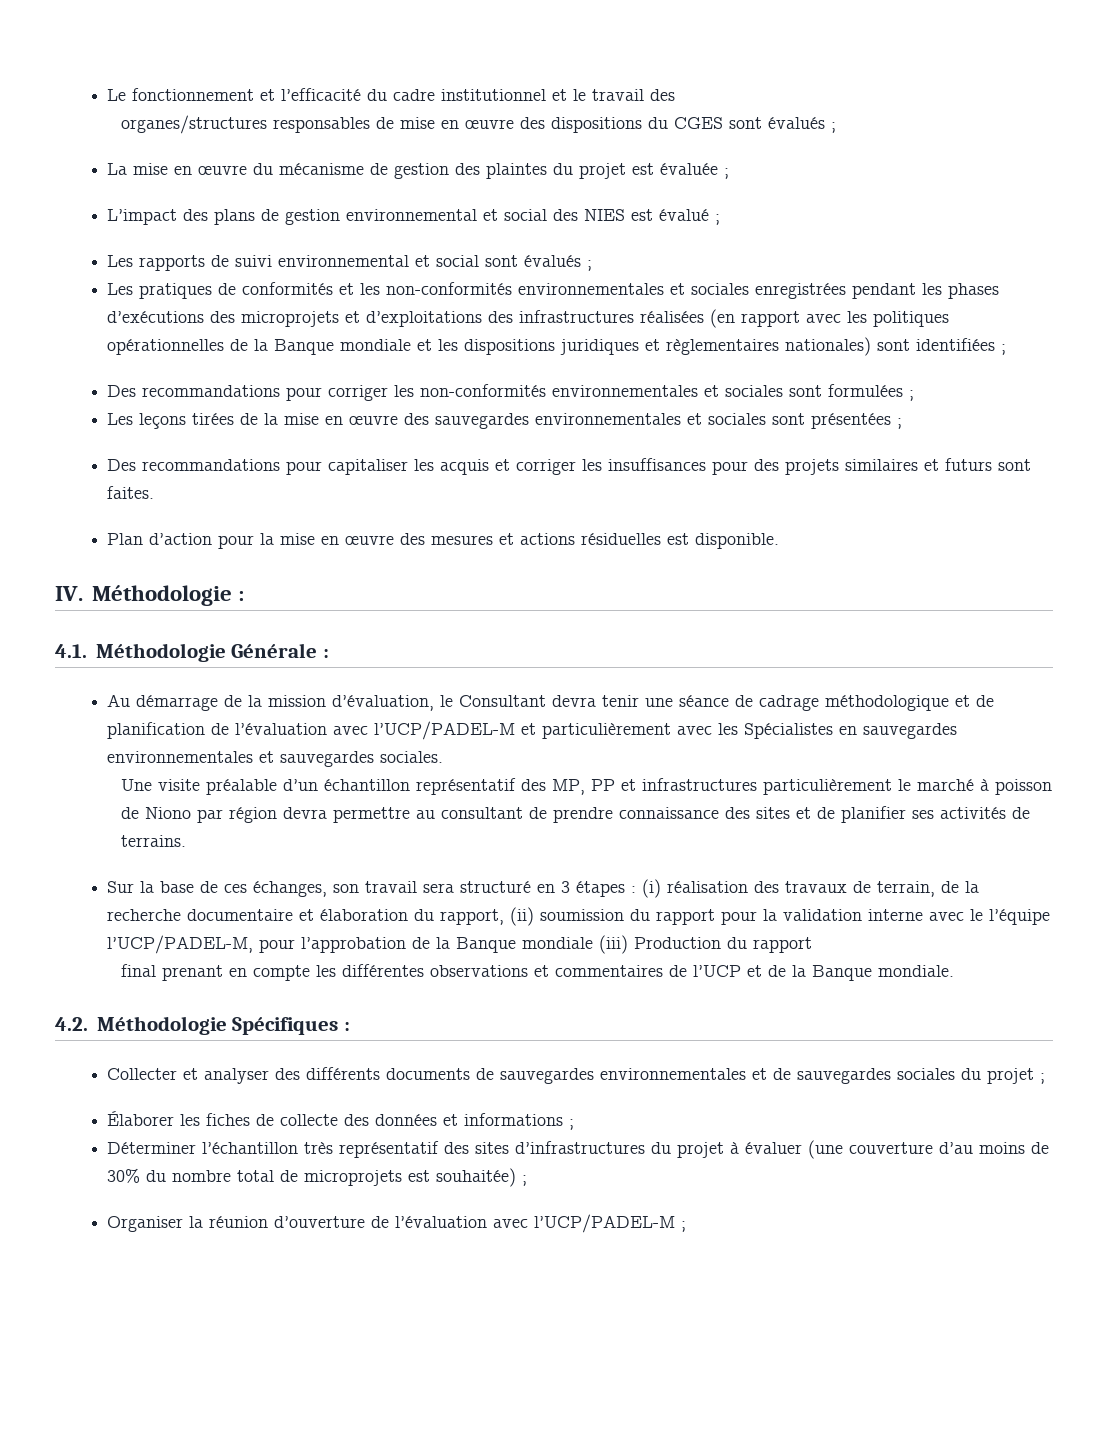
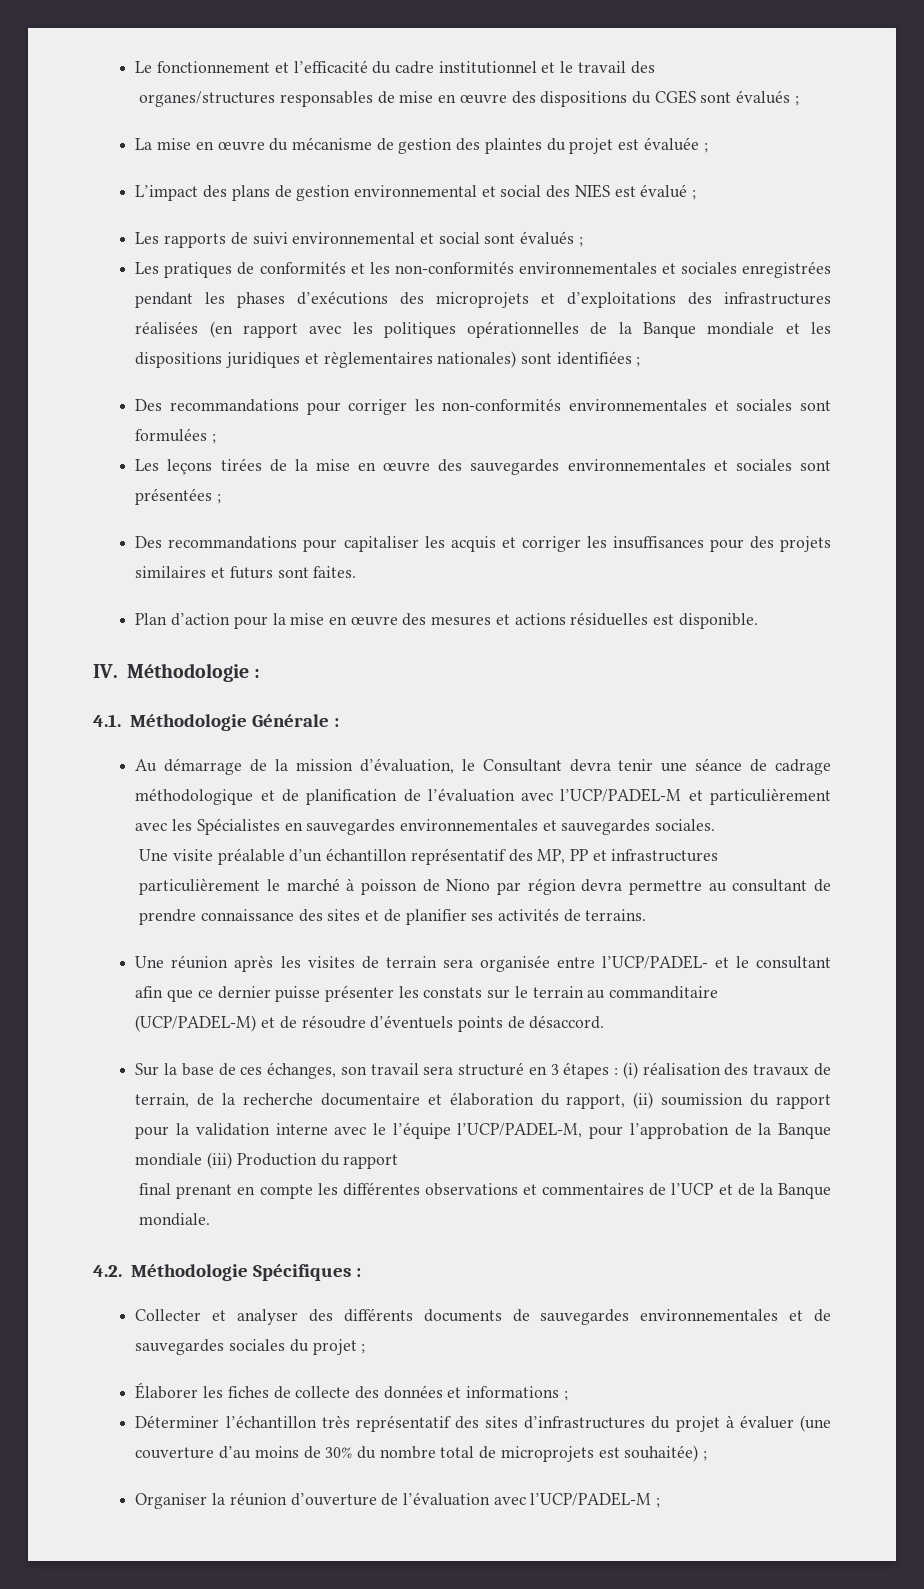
+ Une réunion après les visites de terrain sera organisée entre l’UCP/PADEL- et le consultant afin que ce dernier puisse présenter les constats sur le terrain au commanditaire (UCP/PADEL-M) et de résoudre d’éventuels points de désaccord.

